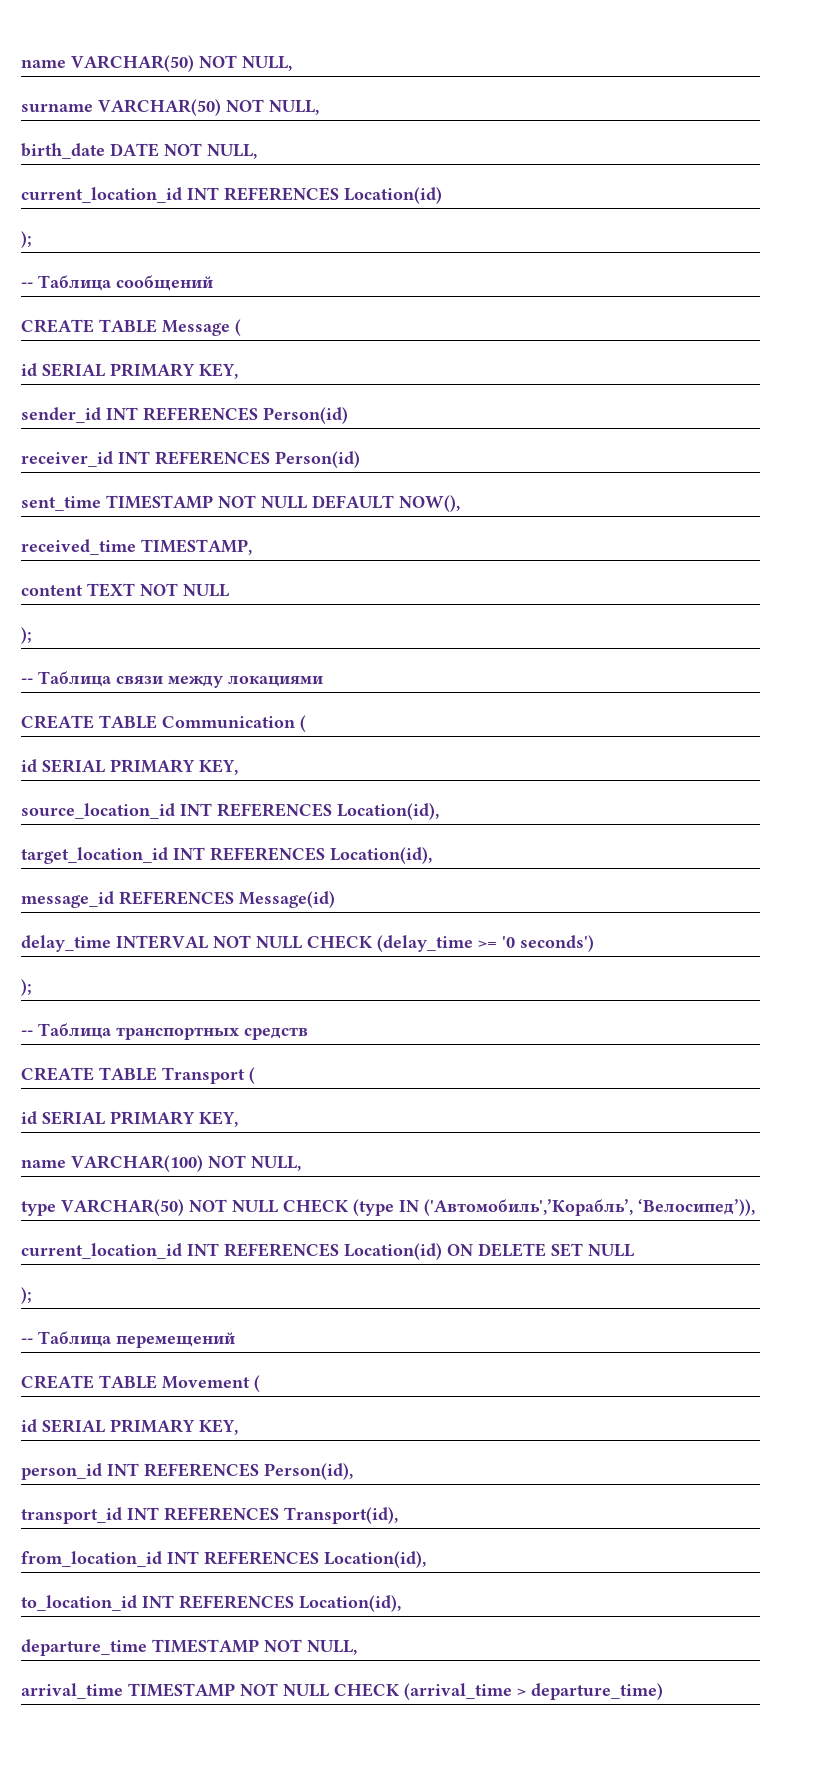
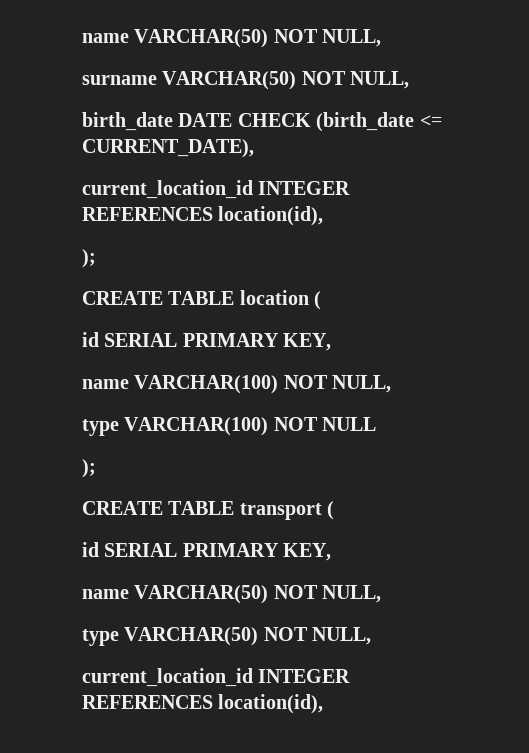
- birth_date DATE NOT NULL,
- current_location_id INT REFERENCES Location(id)
+ birth_date DATE CHECK (birth_date <= CURRENT_DATE),
+ current_location_id INTEGER REFERENCES location(id),
  );
- -- Таблица сообщений
- CREATE TABLE Message (
- id SERIAL PRIMARY KEY,
- sender_id INT REFERENCES Person(id)
- receiver_id INT REFERENCES Person(id)
- sent_time TIMESTAMP NOT NULL DEFAULT NOW(),
- received_time TIMESTAMP,
- content TEXT NOT NULL
- );
- -- Таблица связи между локациями
- CREATE TABLE Communication (
- id SERIAL PRIMARY KEY,
- source_location_id INT REFERENCES Location(id),
- target_location_id INT REFERENCES Location(id),
- message_id REFERENCES Message(id)
- delay_time INTERVAL NOT NULL CHECK (delay_time >= '0 seconds')
- );
- -- Таблица транспортных средств
- CREATE TABLE Transport (
+ CREATE TABLE location (
- type VARCHAR(50) NOT NULL CHECK (type IN ('Автомобиль',’Корабль’, ‘Велосипед’)),
- current_location_id INT REFERENCES Location(id) ON DELETE SET NULL
+ type VARCHAR(100) NOT NULL
  );
- -- Таблица перемещений
- CREATE TABLE Movement (
+ CREATE TABLE transport (
  id SERIAL PRIMARY KEY,
- person_id INT REFERENCES Person(id),
- transport_id INT REFERENCES Transport(id),
- from_location_id INT REFERENCES Location(id),
- to_location_id INT REFERENCES Location(id),
- departure_time TIMESTAMP NOT NULL,
- arrival_time TIMESTAMP NOT NULL CHECK (arrival_time > departure_time)
+ name VARCHAR(50) NOT NULL,
+ type VARCHAR(50) NOT NULL,
+ current_location_id INTEGER REFERENCES location(id),

